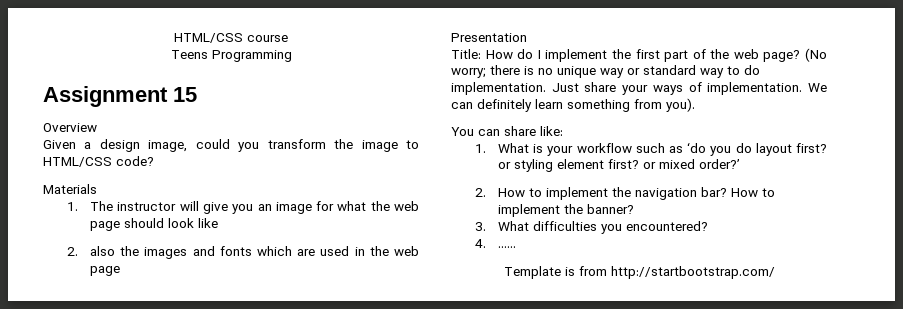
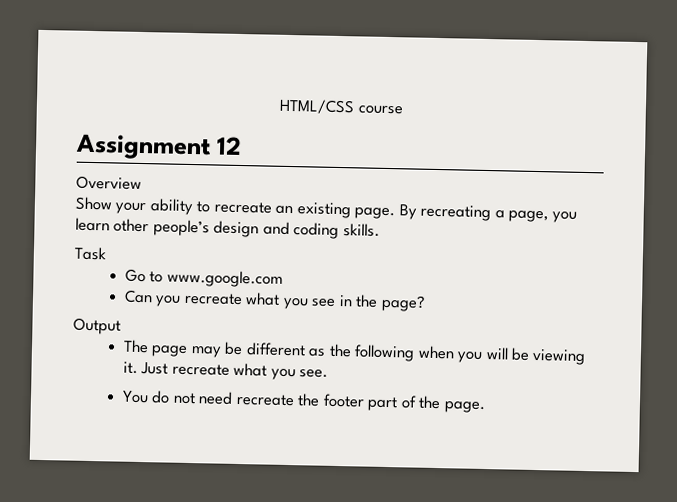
- Teens Programming
- Assignment 15
+ Assignment 12
- Given a design image, could you transform the image to HTML/CSS code?
- Materials
- 1. The instructor will give you an image for what the web page should look like
- 2. also the images and fonts which are used in the web page
- Presentation
- Title: How do I implement the first part of the web page? (No worry; there is no unique way or standard way to do implementation. Just share your ways of implementation. We can definitely learn something from you).
- You can share like:
- 1. What is your workflow such as ‘do you do layout first? or styling element first? or mixed order?’
- 2. How to implement the navigation bar? How to implement the banner?
- 3. What difficulties you encountered?
- 4. ……
- Template is from http://startbootstrap.com/
+ Show your ability to recreate an existing page. By recreating a page, you learn other people’s design and coding skills.
+ Task
+ Go to www.google.com
+ Can you recreate what you see in the page?
+ Output
+ The page may be different as the following when you will be viewing it. Just recreate what you see.
+ You do not need recreate the footer part of the page.

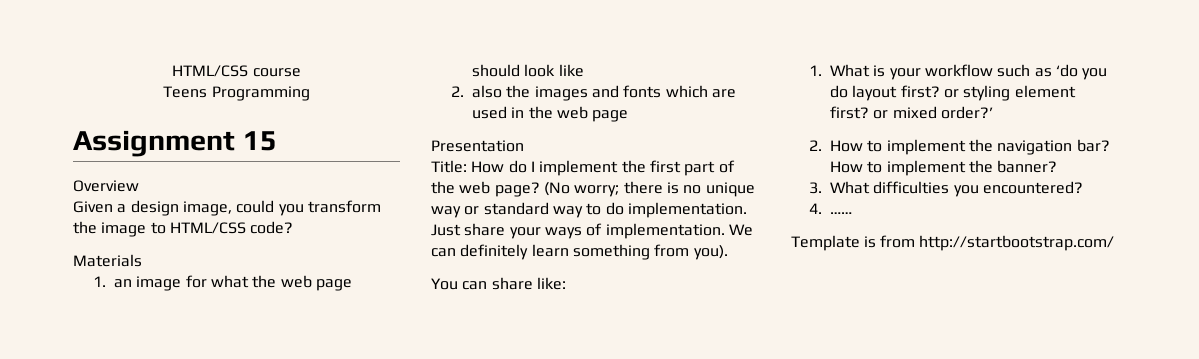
+ Teens Programming
- Assignment 12
+ Assignment 15
- Show your ability to recreate an existing page. By recreating a page, you learn other people’s design and coding skills.
- Task
- Go to www.google.com
- Can you recreate what you see in the page?
- Output
- The page may be different as the following when you will be viewing it. Just recreate what you see.
- You do not need recreate the footer part of the page.
+ Given a design image, could you transform the image to HTML/CSS code?
+ Materials
+ 1. an image for what the web page should look like
+ 2. also the images and fonts which are used in the web page
+ Presentation
+ Title: How do I implement the first part of the web page? (No worry; there is no unique way or standard way to do implementation. Just share your ways of implementation. We can definitely learn something from you).
+ You can share like:
+ 1. What is your workflow such as ‘do you do layout first? or styling element first? or mixed order?’
+ 2. How to implement the navigation bar? How to implement the banner?
+ 3. What difficulties you encountered?
+ 4. ……
+ Template is from http://startbootstrap.com/

